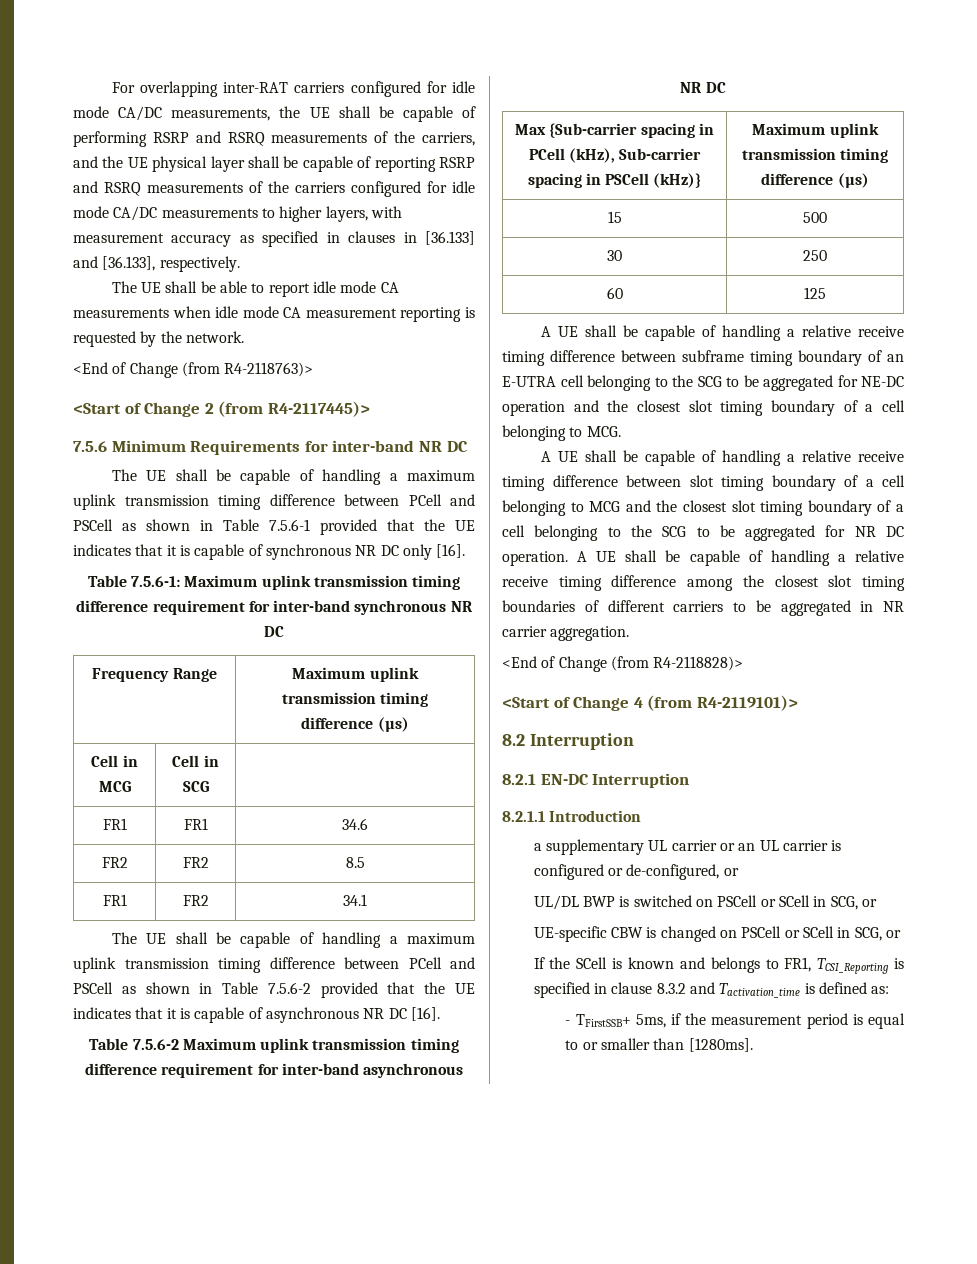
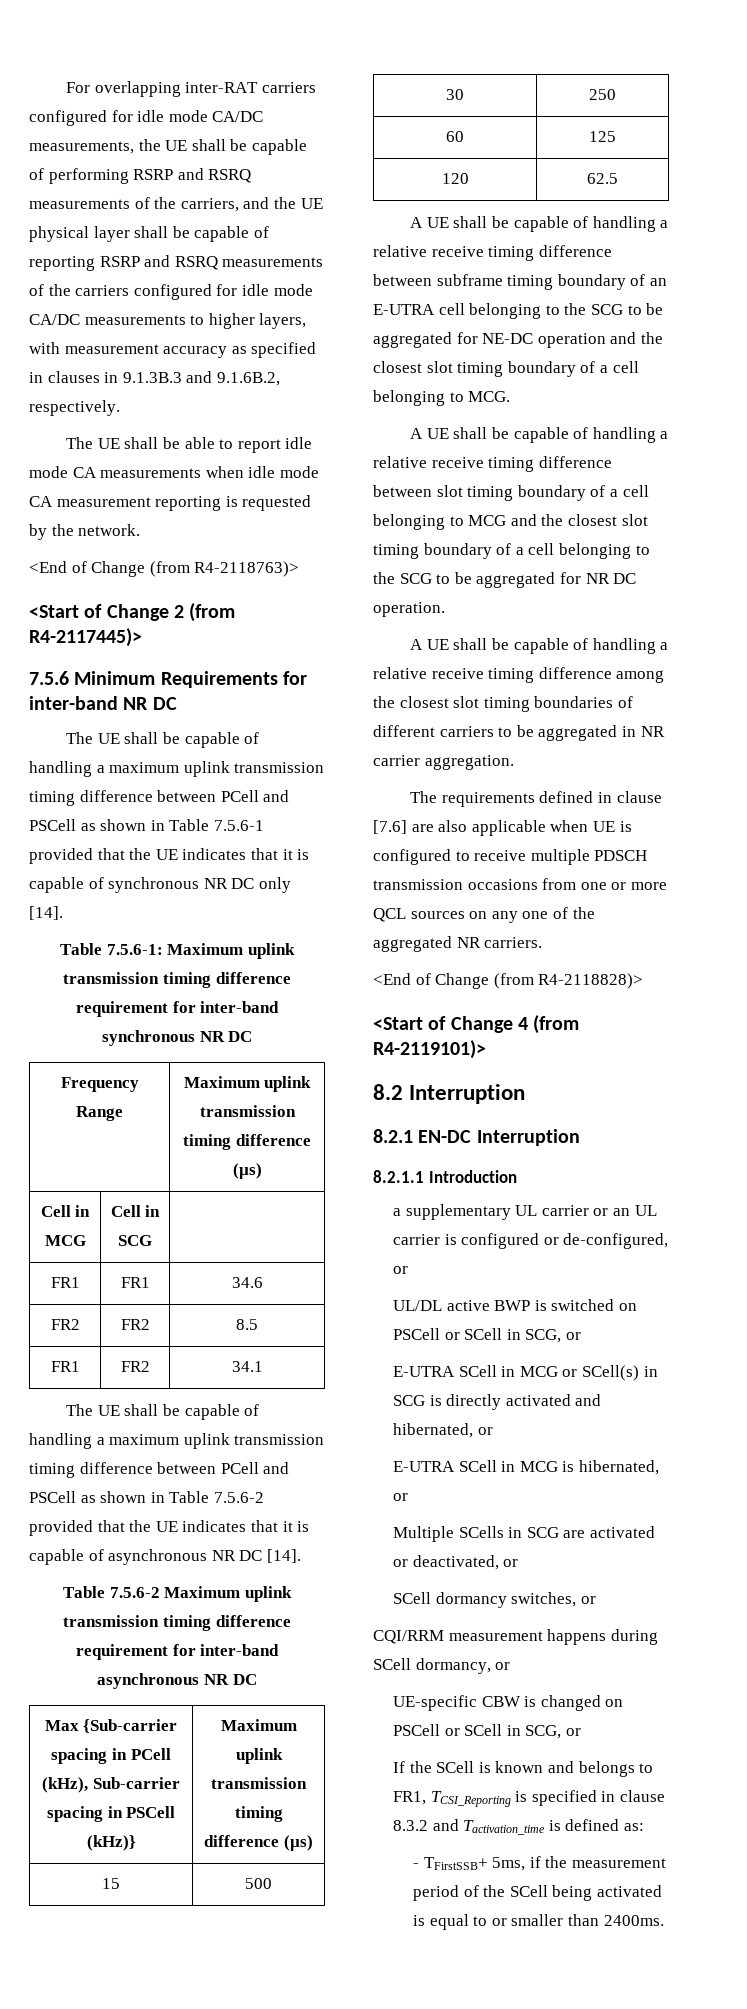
- For overlapping inter-RAT carriers configured for idle mode CA/DC measurements, the UE shall be capable of performing RSRP and RSRQ measurements of the carriers, and the UE physical layer shall be capable of reporting RSRP and RSRQ measurements of the carriers configured for idle mode CA/DC measurements to higher layers, with measurement accuracy as specified in clauses in [36.133] and [36.133], respectively.
+ For overlapping inter-RAT carriers configured for idle mode CA/DC measurements, the UE shall be capable of performing RSRP and RSRQ measurements of the carriers, and the UE physical layer shall be capable of reporting RSRP and RSRQ measurements of the carriers configured for idle mode CA/DC measurements to higher layers, with measurement accuracy as specified in clauses in 9.1.3B.3 and 9.1.6B.2, respectively.
- The UE shall be capable of handling a maximum uplink transmission timing difference between PCell and PSCell as shown in Table 7.5.6-1 provided that the UE indicates that it is capable of synchronous NR DC only [16].
+ The UE shall be capable of handling a maximum uplink transmission timing difference between PCell and PSCell as shown in Table 7.5.6-1 provided that the UE indicates that it is capable of synchronous NR DC only [14].
- The UE shall be capable of handling a maximum uplink transmission timing difference between PCell and PSCell as shown in Table 7.5.6-2 provided that the UE indicates that it is capable of asynchronous NR DC [16].
+ The UE shall be capable of handling a maximum uplink transmission timing difference between PCell and PSCell as shown in Table 7.5.6-2 provided that the UE indicates that it is capable of asynchronous NR DC [14].
+ 120 | 62.5
- A UE shall be capable of handling a relative receive timing difference between slot timing boundary of a cell belonging to MCG and the closest slot timing boundary of a cell belonging to the SCG to be aggregated for NR DC operation. A UE shall be capable of handling a relative receive timing difference among the closest slot timing boundaries of different carriers to be aggregated in NR carrier aggregation.
+ A UE shall be capable of handling a relative receive timing difference between slot timing boundary of a cell belonging to MCG and the closest slot timing boundary of a cell belonging to the SCG to be aggregated for NR DC operation.
+ A UE shall be capable of handling a relative receive timing difference among the closest slot timing boundaries of different carriers to be aggregated in NR carrier aggregation.
+ The requirements defined in clause [7.6] are also applicable when UE is configured to receive multiple PDSCH transmission occasions from one or more QCL sources on any one of the aggregated NR carriers.
- UL/DL BWP is switched on PSCell or SCell in SCG, or
+ UL/DL active BWP is switched on PSCell or SCell in SCG, or
+ E-UTRA SCell in MCG or SCell(s) in SCG is directly activated and hibernated, or
+ E-UTRA SCell in MCG is hibernated, or
+ Multiple SCells in SCG are activated or deactivated, or
+ SCell dormancy switches, or
+ CQI/RRM measurement happens during SCell dormancy, or
- - TFirstSSB+ 5ms, if the measurement period is equal to or smaller than [1280ms].
+ - TFirstSSB+ 5ms, if the measurement period of the SCell being activated is equal to or smaller than 2400ms.

